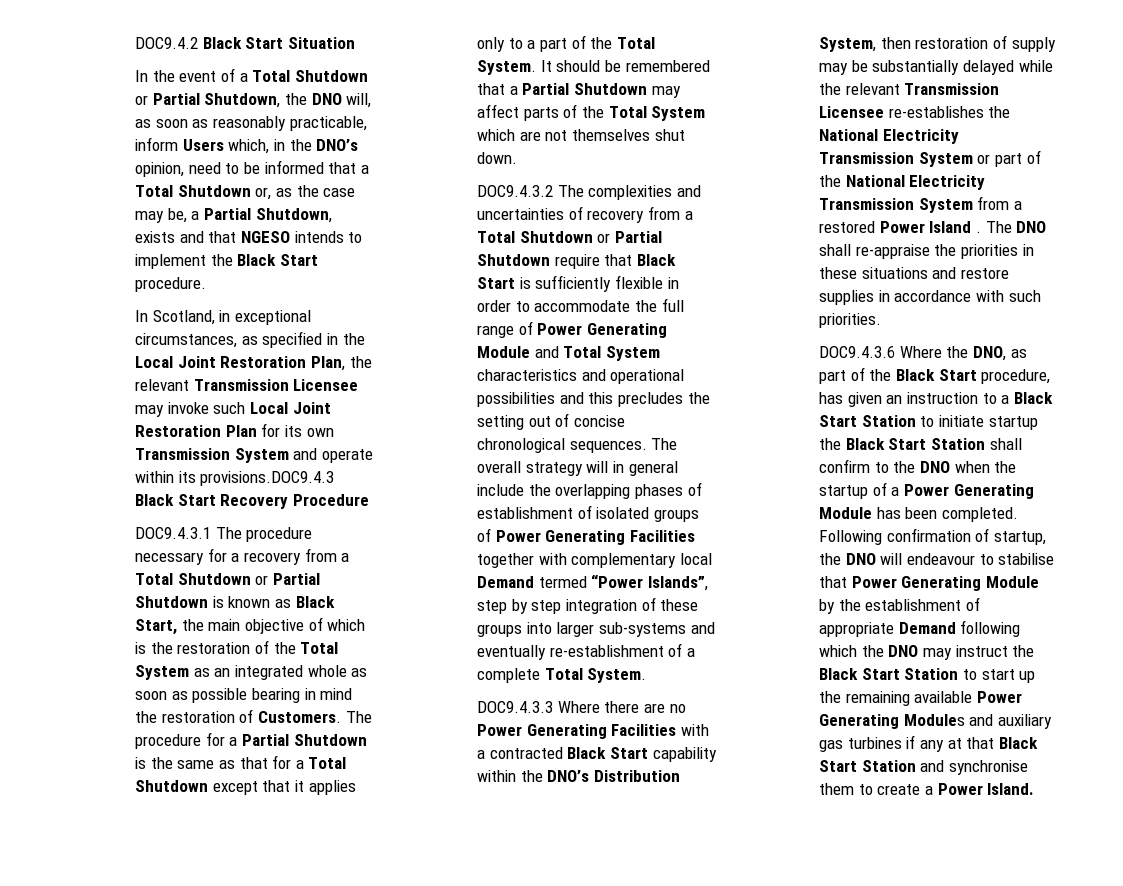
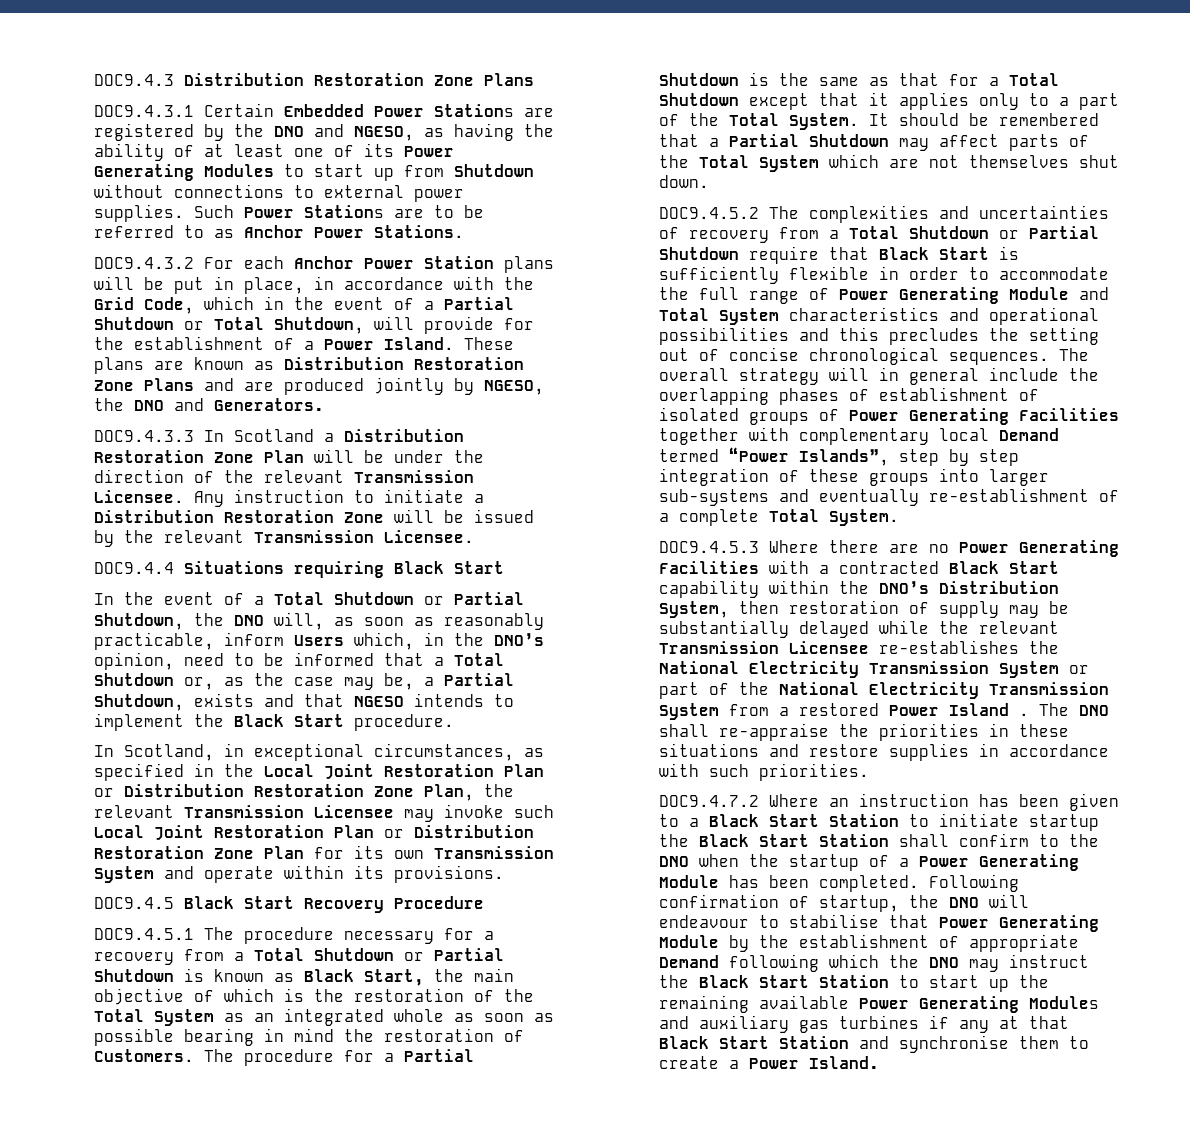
- DOC9.4.2 Black Start Situation
+ DOC9.4.3 Distribution Restoration Zone Plans
+ DOC9.4.3.1 Certain Embedded Power Stations are registered by the DNO and NGESO, as having the ability of at least one of its Power Generating Modules to start up from Shutdown without connections to external power supplies. Such Power Stations are to be referred to as Anchor Power Stations.
+ DOC9.4.3.2 For each Anchor Power Station plans will be put in place, in accordance with the Grid Code, which in the event of a Partial Shutdown or Total Shutdown, will provide for the establishment of a Power Island. These plans are known as Distribution Restoration Zone Plans and are produced jointly by NGESO, the DNO and Generators.
+ DOC9.4.3.3 In Scotland a Distribution Restoration Zone Plan will be under the direction of the relevant Transmission Licensee. Any instruction to initiate a Distribution Restoration Zone will be issued by the relevant Transmission Licensee.
+ DOC9.4.4 Situations requiring Black Start
- In Scotland, in exceptional circumstances, as specified in the Local Joint Restoration Plan, the relevant Transmission Licensee may invoke such Local Joint Restoration Plan for its own Transmission System and operate within its provisions.DOC9.4.3 Black Start Recovery Procedure
+ In Scotland, in exceptional circumstances, as specified in the Local Joint Restoration Plan or Distribution Restoration Zone Plan, the relevant Transmission Licensee may invoke such Local Joint Restoration Plan or Distribution Restoration Zone Plan for its own Transmission System and operate within its provisions.
+ DOC9.4.5 Black Start Recovery Procedure
- DOC9.4.3.1 The procedure necessary for a recovery from a Total Shutdown or Partial Shutdown is known as Black Start, the main objective of which is the restoration of the Total System as an integrated whole as soon as possible bearing in mind the restoration of Customers.
+ DOC9.4.5.1 The procedure necessary for a recovery from a Total Shutdown or Partial Shutdown is known as Black Start, the main objective of which is the restoration of the Total System as an integrated whole as soon as possible bearing in mind the restoration of Customers.
- DOC9.4.3.2 The complexities and uncertainties of recovery from a Total Shutdown or Partial Shutdown require that Black Start is sufficiently flexible in order to accommodate the full range of Power Generating Module and Total System characteristics and operational possibilities and this precludes the setting out of concise chronological sequences.
+ DOC9.4.5.2 The complexities and uncertainties of recovery from a Total Shutdown or Partial Shutdown require that Black Start is sufficiently flexible in order to accommodate the full range of Power Generating Module and Total System characteristics and operational possibilities and this precludes the setting out of concise chronological sequences.
- DOC9.4.3.3 Where there are no Power Generating Facilities with a contracted Black Start capability within the DNO’s Distribution System, then restoration of supply may be substantially delayed while the relevant Transmission Licensee re-establishes the National Electricity Transmission System or part of the National Electricity Transmission System from a restored Power Island .
+ DOC9.4.5.3 Where there are no Power Generating Facilities with a contracted Black Start capability within the DNO’s Distribution System, then restoration of supply may be substantially delayed while the relevant Transmission Licensee re-establishes the National Electricity Transmission System or part of the National Electricity Transmission System from a restored Power Island .
- DOC9.4.3.6 Where the DNO, as part of the Black Start procedure, has given an instruction to a Black Start Station to initiate startup the Black Start Station shall confirm to the DNO when the startup of a Power Generating Module has been completed.
+ DOC9.4.7.2 Where an instruction has been given to a Black Start Station to initiate startup the Black Start Station shall confirm to the DNO when the startup of a Power Generating Module has been completed.

